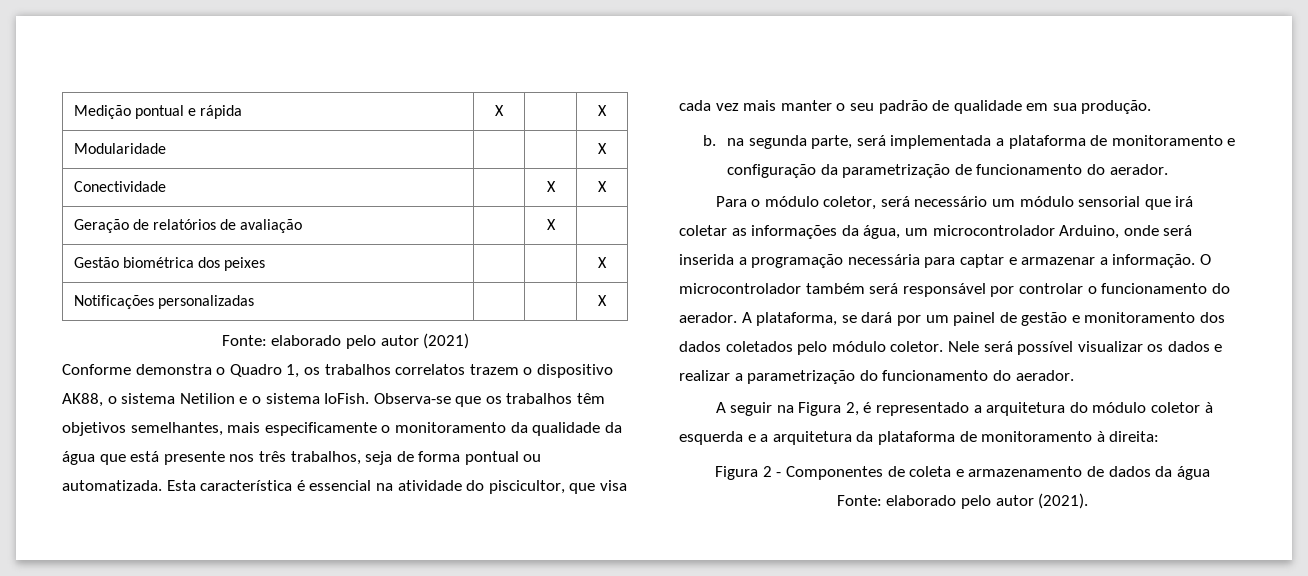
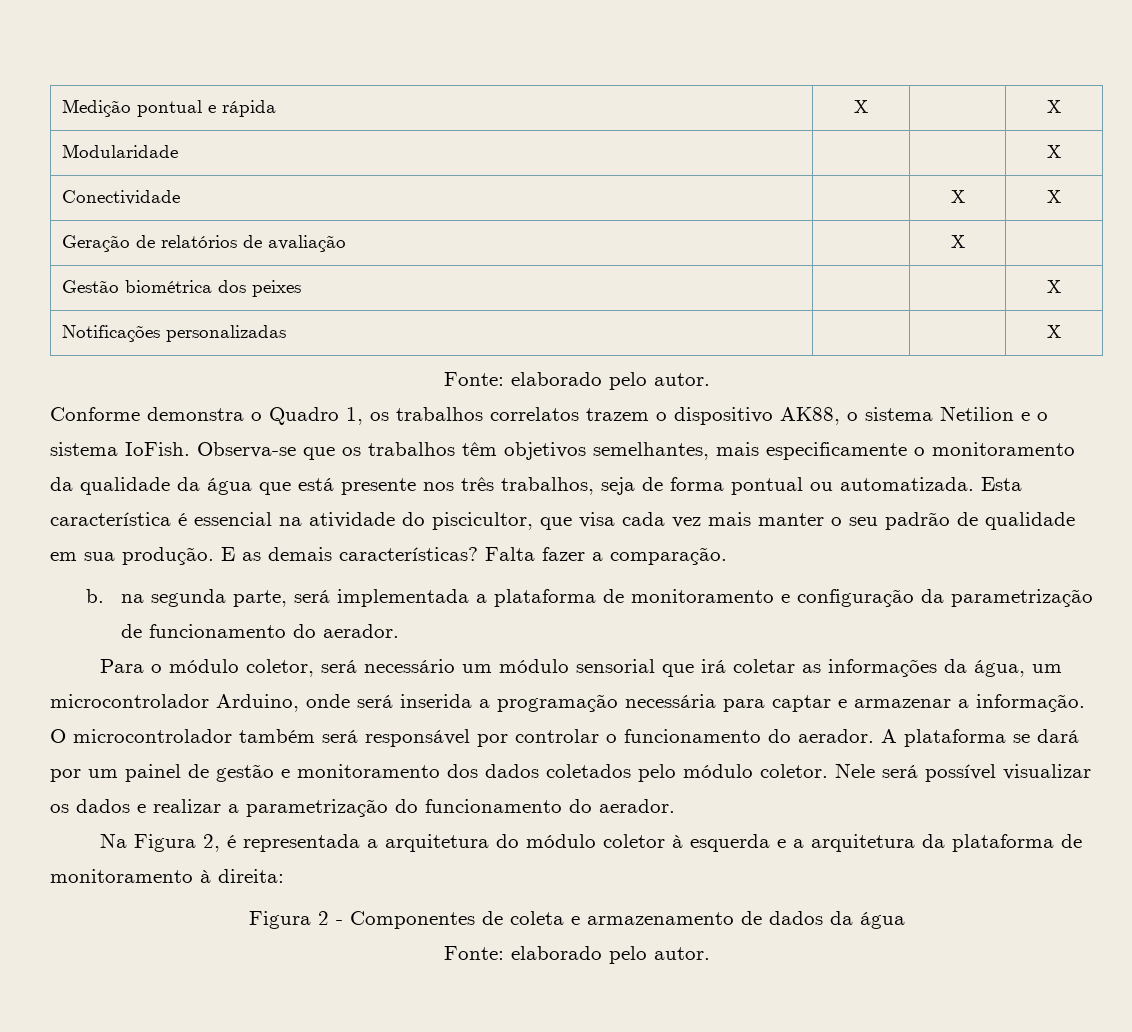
  Notificações personalizadas | | | X
- Fonte: elaborado pelo autor (2021)
+ Fonte: elaborado pelo autor.
+ E as demais características? Falta fazer a comparação.
- A plataforma, se dará por um painel de gestão e monitoramento dos dados coletados pelo módulo coletor.
+ A plataforma se dará por um painel de gestão e monitoramento dos dados coletados pelo módulo coletor.
- A seguir na Figura 2, é representado a arquitetura do módulo coletor à esquerda e a arquitetura da plataforma de monitoramento à direita:
+ Na Figura 2, é representada a arquitetura do módulo coletor à esquerda e a arquitetura da plataforma de monitoramento à direita:
  Figura 2 - Componentes de coleta e armazenamento de dados da água
- Fonte: elaborado pelo autor (2021).
+ Fonte: elaborado pelo autor.

